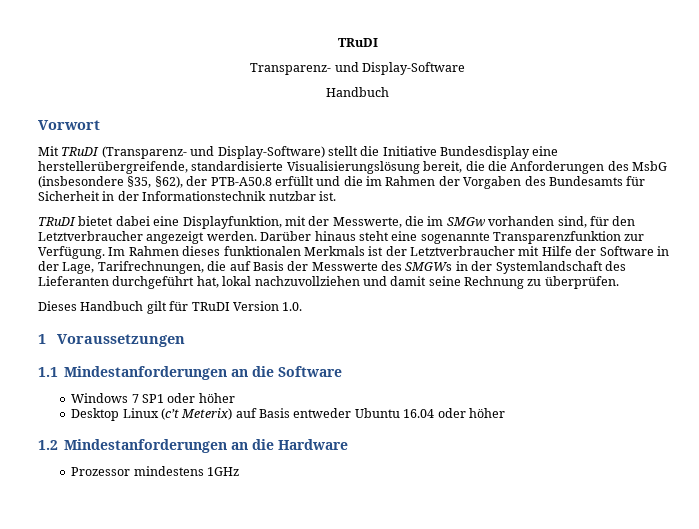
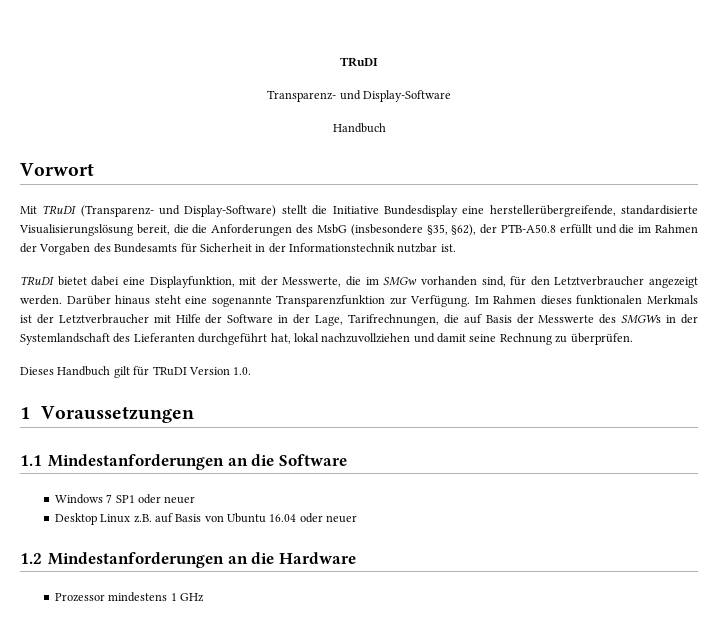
- Windows 7 SP1 oder höher
+ Windows 7 SP1 oder neuer
- Desktop Linux (c’t Meterix) auf Basis entweder Ubuntu 16.04 oder höher
+ Desktop Linux z.B. auf Basis von Ubuntu 16.04 oder neuer
- Prozessor mindestens 1GHz
+ Prozessor mindestens 1 GHz

